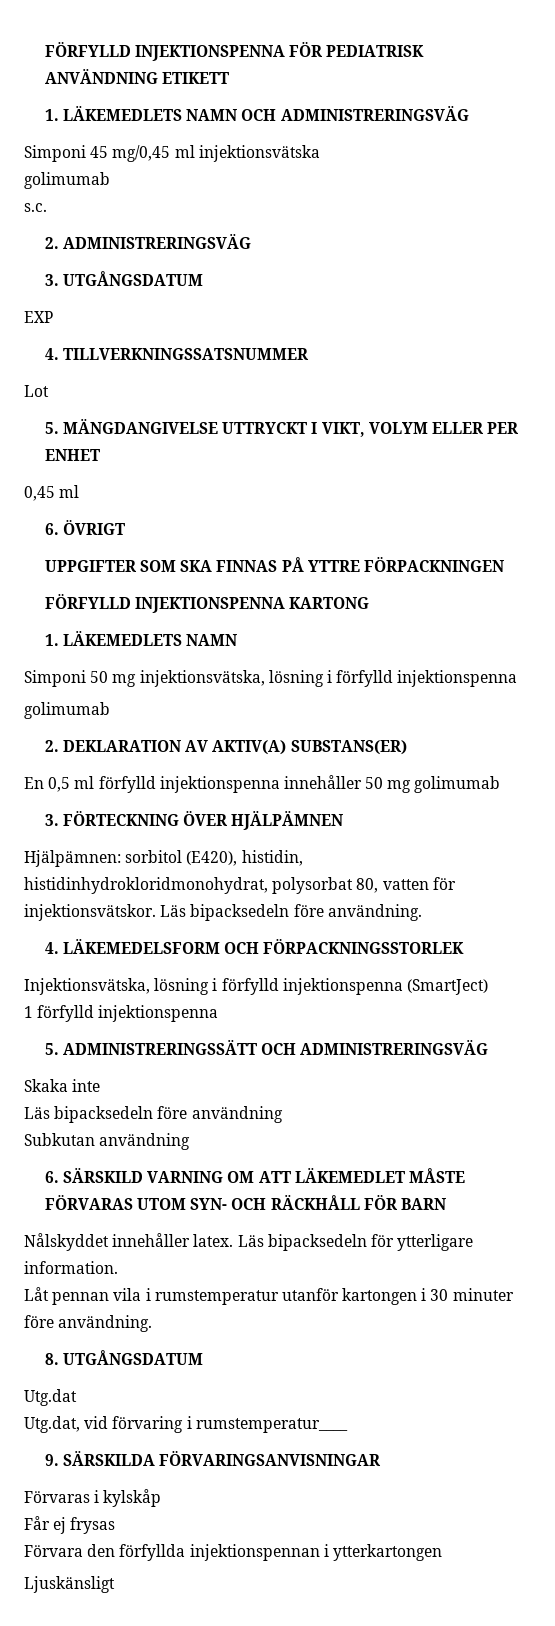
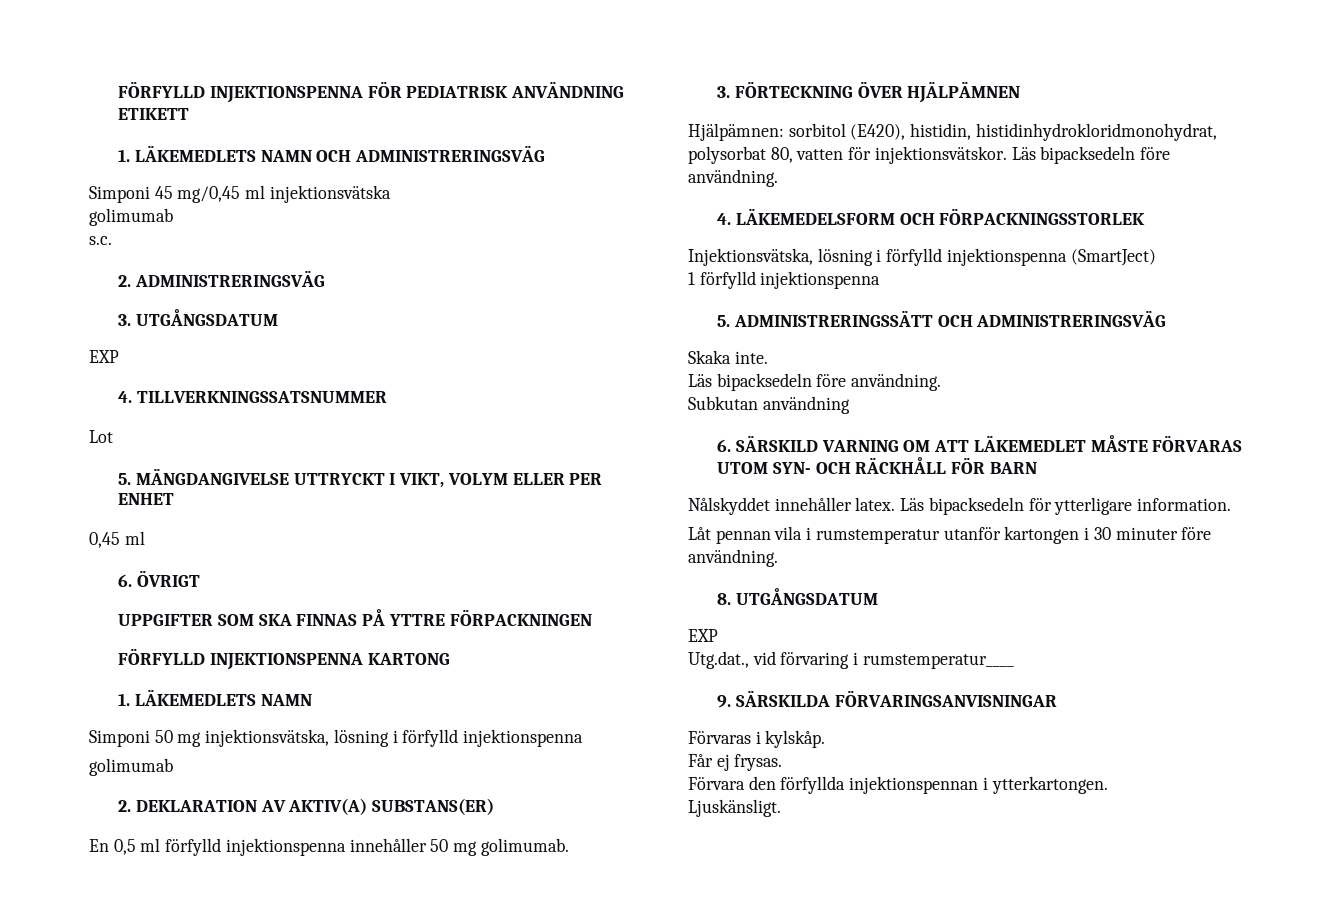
- En 0,5 ml förfylld injektionspenna innehåller 50 mg golimumab
+ En 0,5 ml förfylld injektionspenna innehåller 50 mg golimumab.
- Skaka inte
- Läs bipacksedeln före användning
+ Skaka inte.
+ Läs bipacksedeln före användning.
  8. UTGÅNGSDATUM
- Utg.dat
- Utg.dat, vid förvaring i rumstemperatur____
+ EXP
+ Utg.dat., vid förvaring i rumstemperatur____
- Förvaras i kylskåp
+ Förvaras i kylskåp.
- Får ej frysas
+ Får ej frysas.
- Förvara den förfyllda injektionspennan i ytterkartongen
- Ljuskänsligt
+ Förvara den förfyllda injektionspennan i ytterkartongen.
+ Ljuskänsligt.

